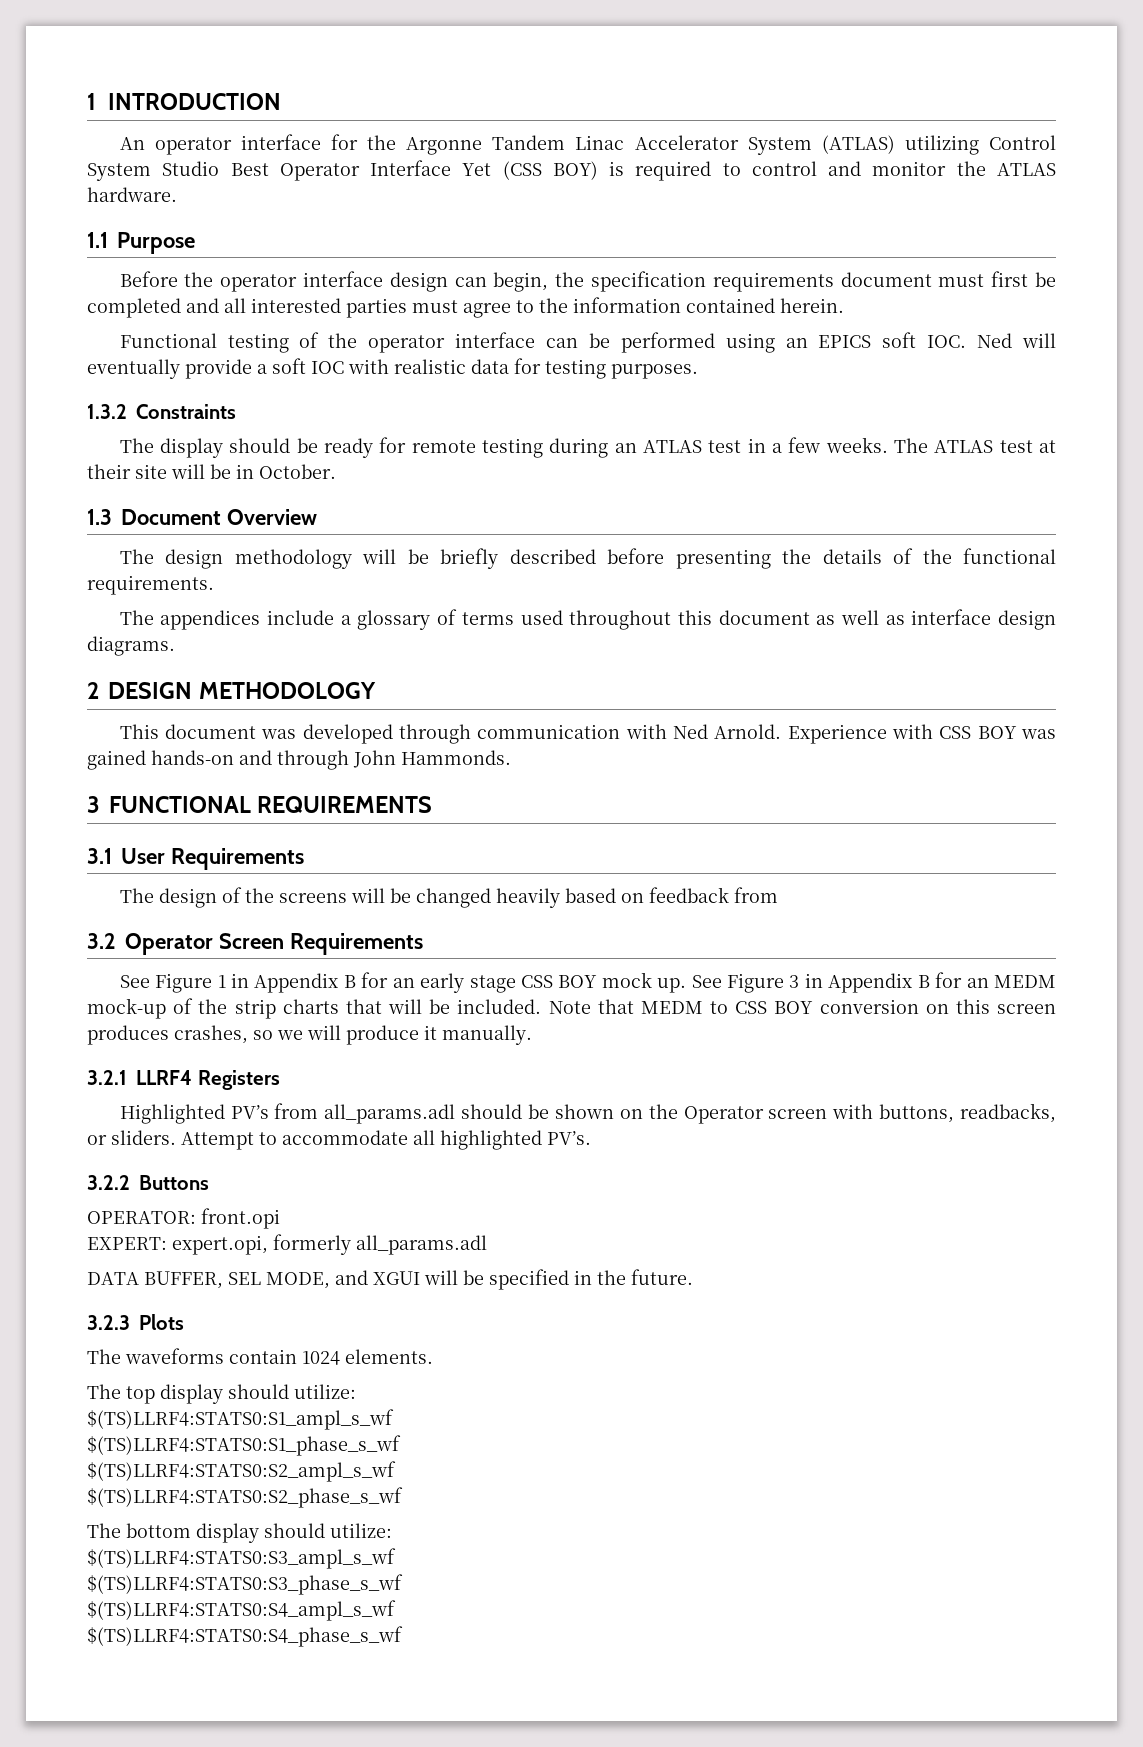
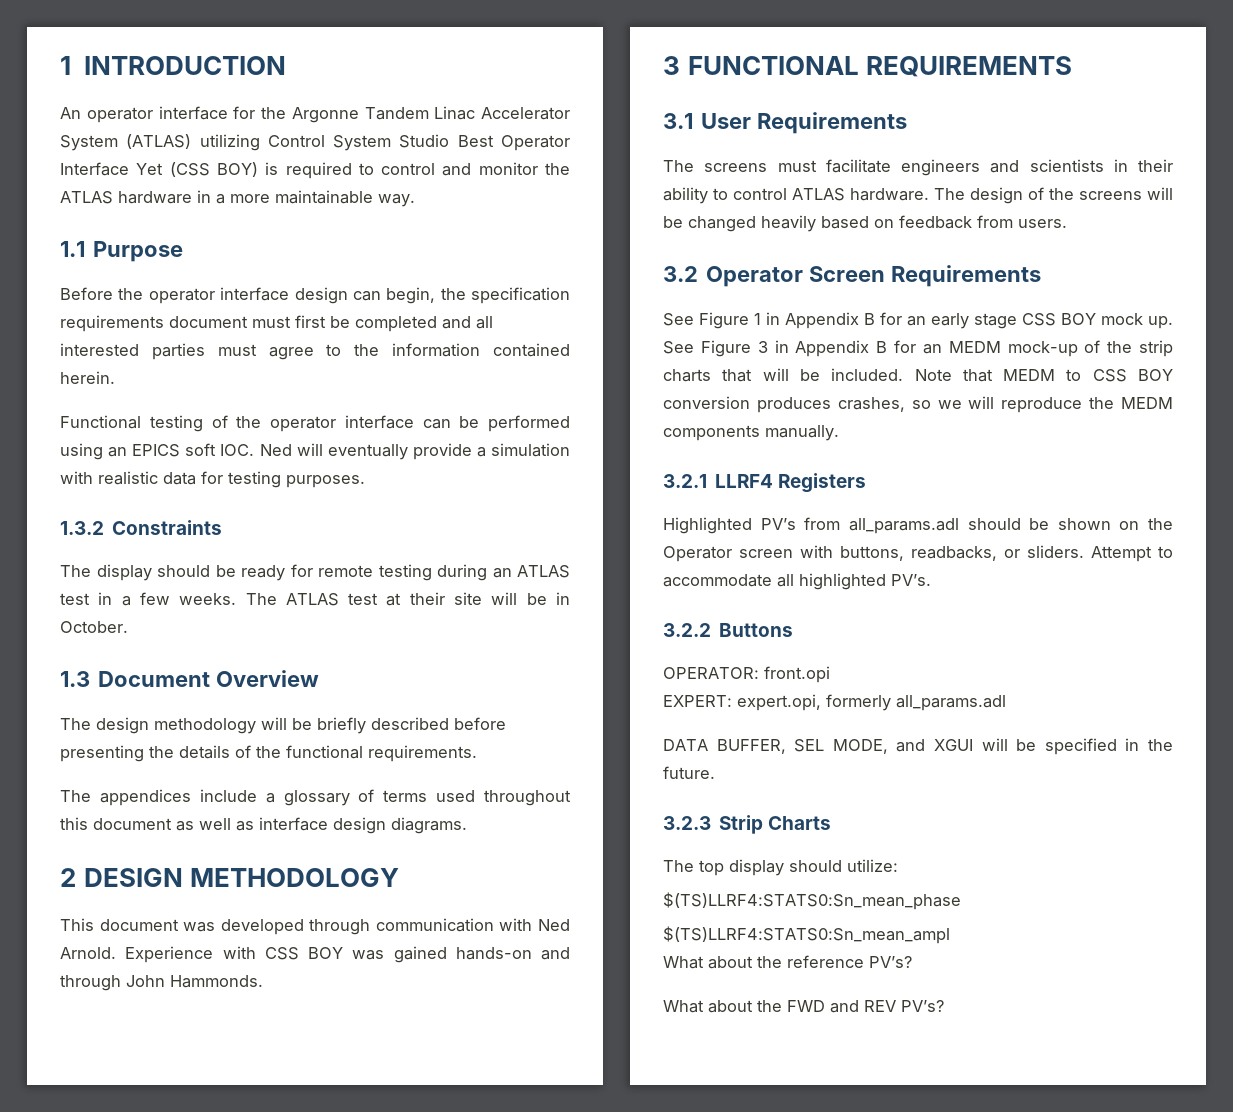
- An operator interface for the Argonne Tandem Linac Accelerator System (ATLAS) utilizing Control System Studio Best Operator Interface Yet (CSS BOY) is required to control and monitor the ATLAS hardware.
+ An operator interface for the Argonne Tandem Linac Accelerator System (ATLAS) utilizing Control System Studio Best Operator Interface Yet (CSS BOY) is required to control and monitor the ATLAS hardware in a more maintainable way.
- Functional testing of the operator interface can be performed using an EPICS soft IOC. Ned will eventually provide a soft IOC with realistic data for testing purposes.
+ Functional testing of the operator interface can be performed using an EPICS soft IOC. Ned will eventually provide a simulation with realistic data for testing purposes.
- The design of the screens will be changed heavily based on feedback from
+ The screens must facilitate engineers and scientists in their ability to control ATLAS hardware. The design of the screens will be changed heavily based on feedback from users.
- Note that MEDM to CSS BOY conversion on this screen produces crashes, so we will produce it manually.
+ Note that MEDM to CSS BOY conversion produces crashes, so we will reproduce the MEDM components manually.
- 3.2.3 Plots
- The waveforms contain 1024 elements.
+ 3.2.3 Strip Charts
- $(TS)LLRF4:STATS0:S1_ampl_s_wf
- $(TS)LLRF4:STATS0:S1_phase_s_wf
- $(TS)LLRF4:STATS0:S2_ampl_s_wf
- $(TS)LLRF4:STATS0:S2_phase_s_wf
- The bottom display should utilize:
- $(TS)LLRF4:STATS0:S3_ampl_s_wf
- $(TS)LLRF4:STATS0:S3_phase_s_wf
- $(TS)LLRF4:STATS0:S4_ampl_s_wf
- $(TS)LLRF4:STATS0:S4_phase_s_wf
+ $(TS)LLRF4:STATS0:Sn_mean_phase
+ $(TS)LLRF4:STATS0:Sn_mean_ampl
+ What about the reference PV’s?
+ What about the FWD and REV PV’s?

